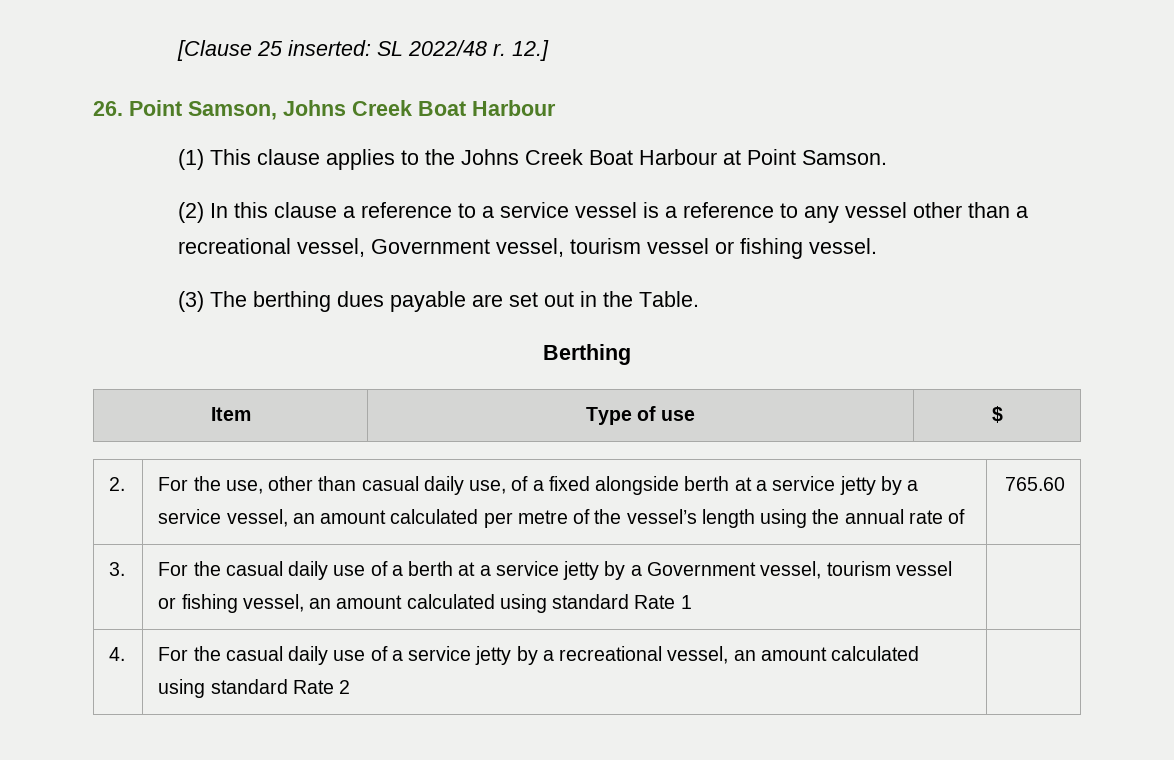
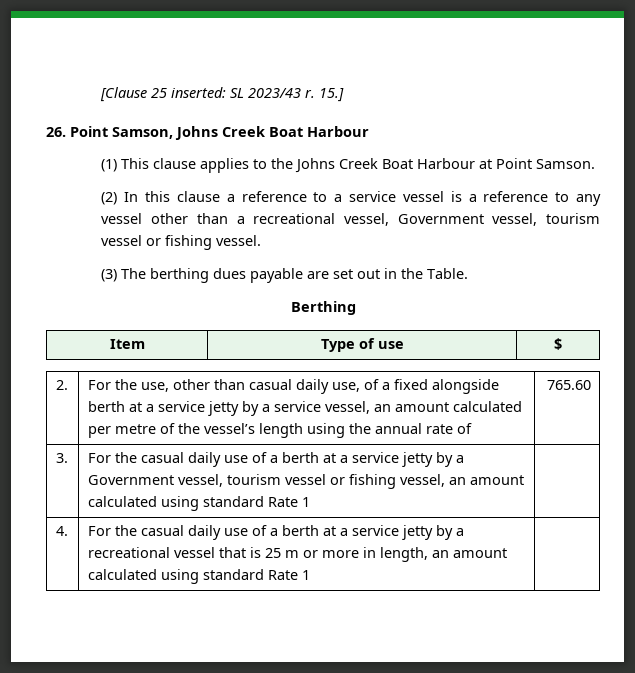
- [Clause 25 inserted: SL 2022/48 r. 12.]
+ [Clause 25 inserted: SL 2023/43 r. 15.]
- 4. | For the casual daily use of a service jetty by a recreational vessel, an amount calculated using standard Rate 2 |
+ 4. | For the casual daily use of a berth at a service jetty by a recreational vessel that is 25 m or more in length, an amount calculated using standard Rate 1 |

